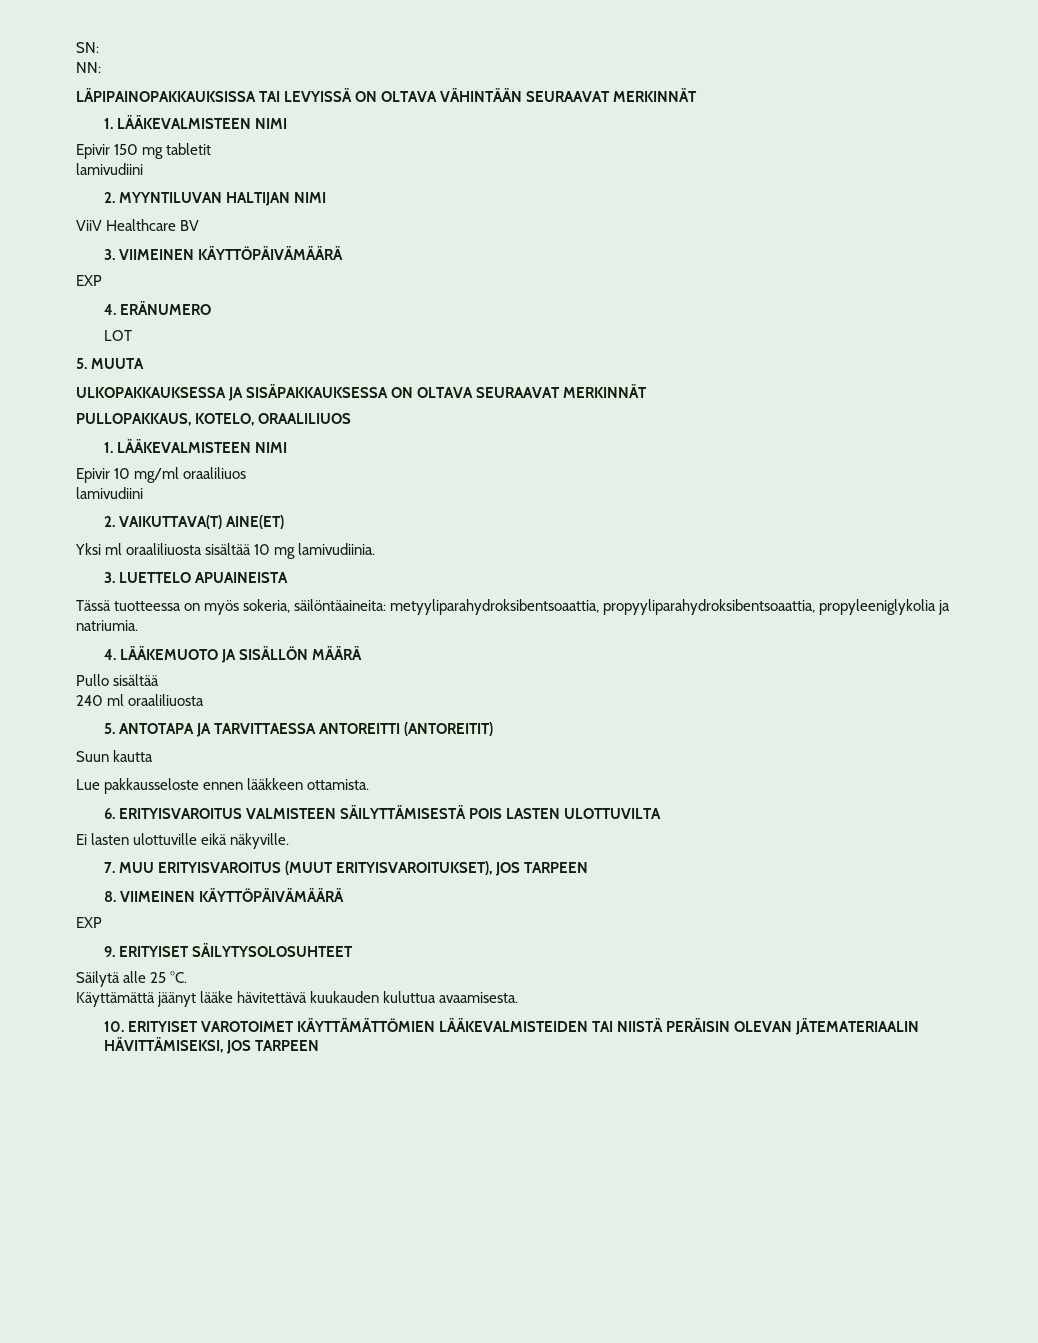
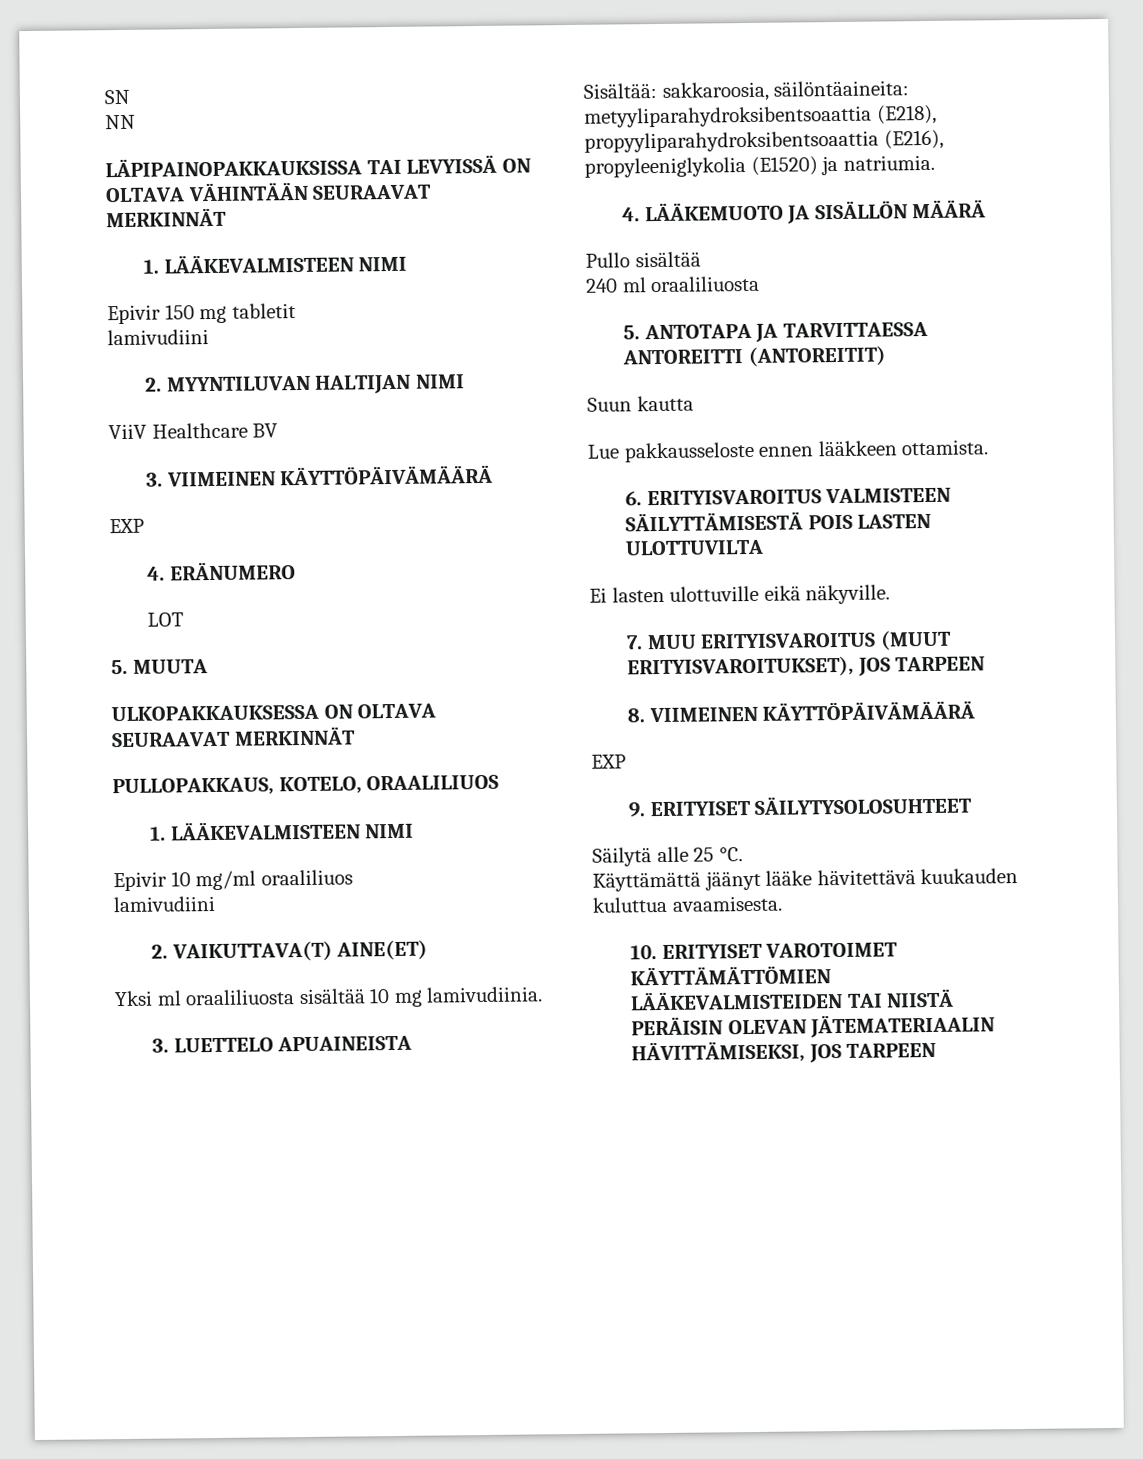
- SN:
- NN:
+ SN
+ NN
- ULKOPAKKAUKSESSA JA SISÄPAKKAUKSESSA ON OLTAVA SEURAAVAT MERKINNÄT
+ ULKOPAKKAUKSESSA ON OLTAVA SEURAAVAT MERKINNÄT
- Tässä tuotteessa on myös sokeria, säilöntäaineita: metyyliparahydroksibentsoaattia, propyyliparahydroksibentsoaattia, propyleeniglykolia ja natriumia.
+ Sisältää: sakkaroosia, säilöntäaineita: metyyliparahydroksibentsoaattia (E218), propyyliparahydroksibentsoaattia (E216), propyleeniglykolia (E1520) ja natriumia.

